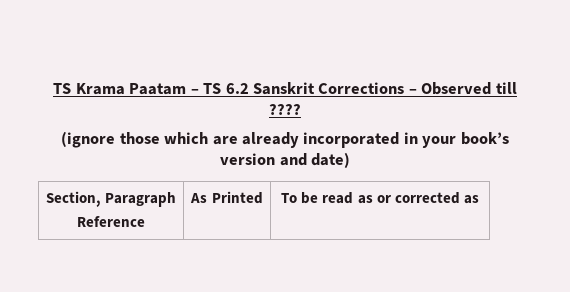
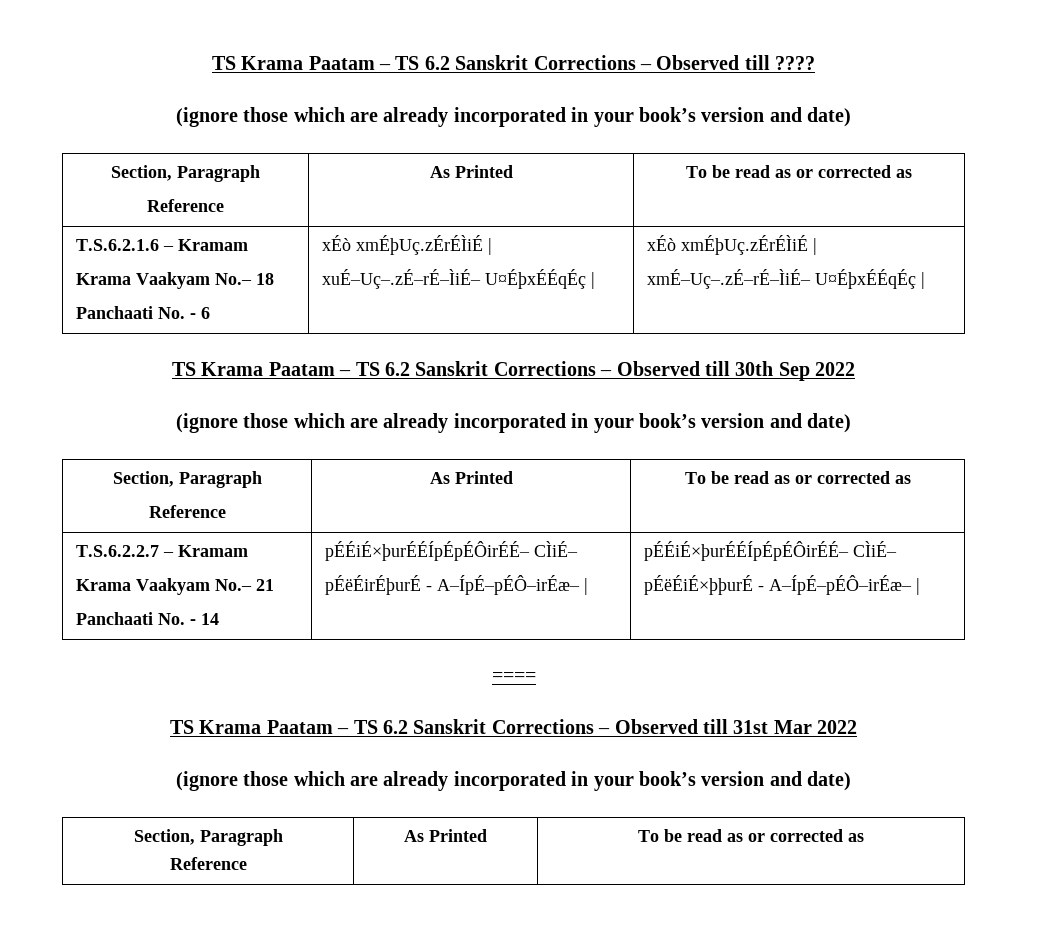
+ T.S.6.2.1.6 – Kramam
+ Krama Vaakyam No.– 18
+ Panchaati No. - 6 | xÉò xmÉþUç.zÉrÉÌiÉ |
+ xuÉ–Uç–.zÉ–rÉ–ÌiÉ– U¤ÉþxÉÉqÉç | | xÉò xmÉþUç.zÉrÉÌiÉ |
+ xmÉ–Uç–.zÉ–rÉ–ÌiÉ– U¤ÉþxÉÉqÉç |
+ TS Krama Paatam – TS 6.2 Sanskrit Corrections – Observed till 30th Sep 2022
+ (ignore those which are already incorporated in your book’s version and date)
+ Section, Paragraph
+ Reference | As Printed | To be read as or corrected as
+ T.S.6.2.2.7 – Kramam
+ Krama Vaakyam No.– 21
+ Panchaati No. - 14 | pÉÉiÉ×þurÉÉÍpÉpÉÔirÉÉ– CÌiÉ–
+ pÉëÉirÉþurÉ - A–ÍpÉ–pÉÔ–irÉæ– | | pÉÉiÉ×þurÉÉÍpÉpÉÔirÉÉ– CÌiÉ–
+ pÉëÉiÉ×þþurÉ - A–ÍpÉ–pÉÔ–irÉæ– |
+ ====
+ TS Krama Paatam – TS 6.2 Sanskrit Corrections – Observed till 31st Mar 2022
+ (ignore those which are already incorporated in your book’s version and date)
+ Section, Paragraph
+ Reference | As Printed | To be read as or corrected as

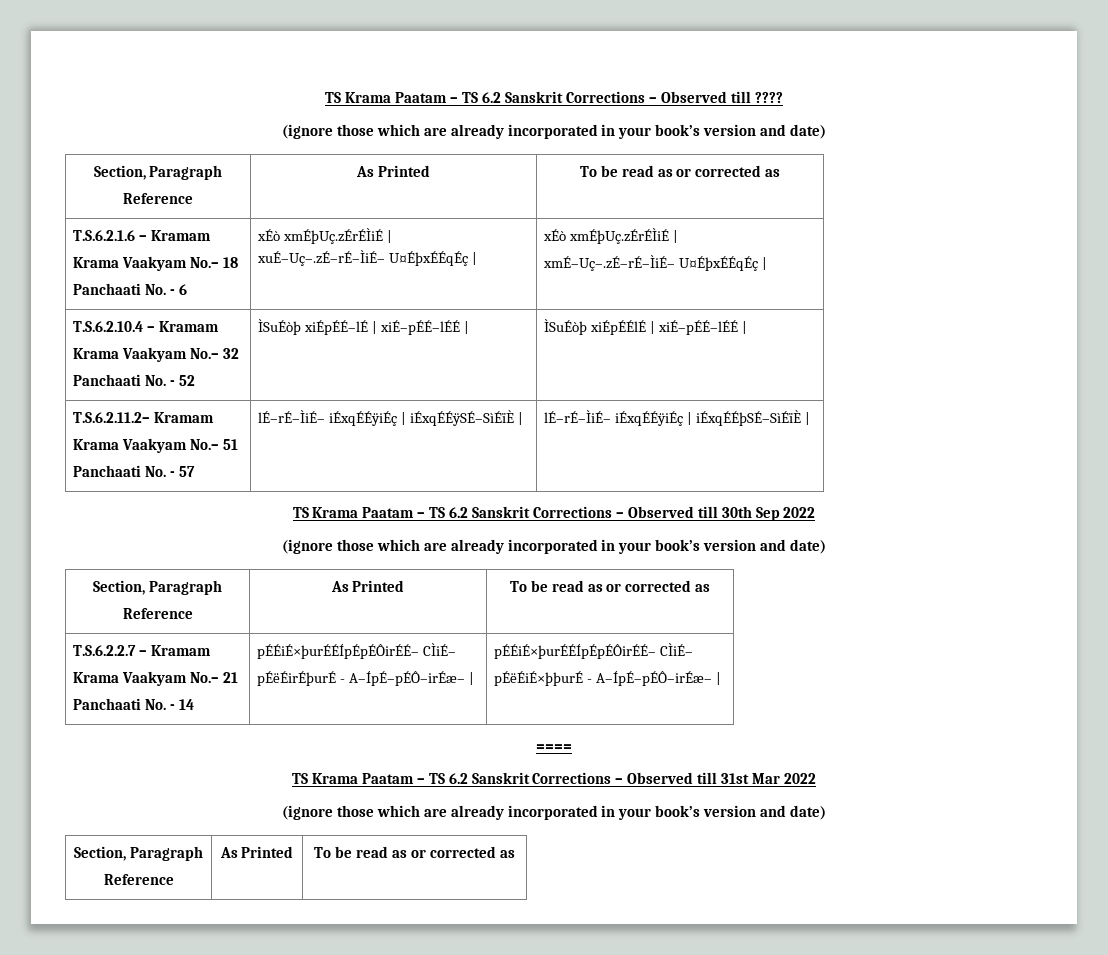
+ T.S.6.2.10.4 – Kramam
+ Krama Vaakyam No.– 32
+ Panchaati No. - 52 | ÌSuÉòþ xiÉpÉÉ–lÉ | xiÉ–pÉÉ–lÉÉ | | ÌSuÉòþ xiÉpÉÉlÉ | xiÉ–pÉÉ–lÉÉ |
+ T.S.6.2.11.2– Kramam
+ Krama Vaakyam No.– 51
+ Panchaati No. - 57 | lÉ–rÉ–ÌiÉ– iÉxqÉÉÿiÉç | iÉxqÉÉÿSÉ–SìÉïÈ | | lÉ–rÉ–ÌiÉ– iÉxqÉÉÿiÉç | iÉxqÉÉþSÉ–SìÉïÈ |

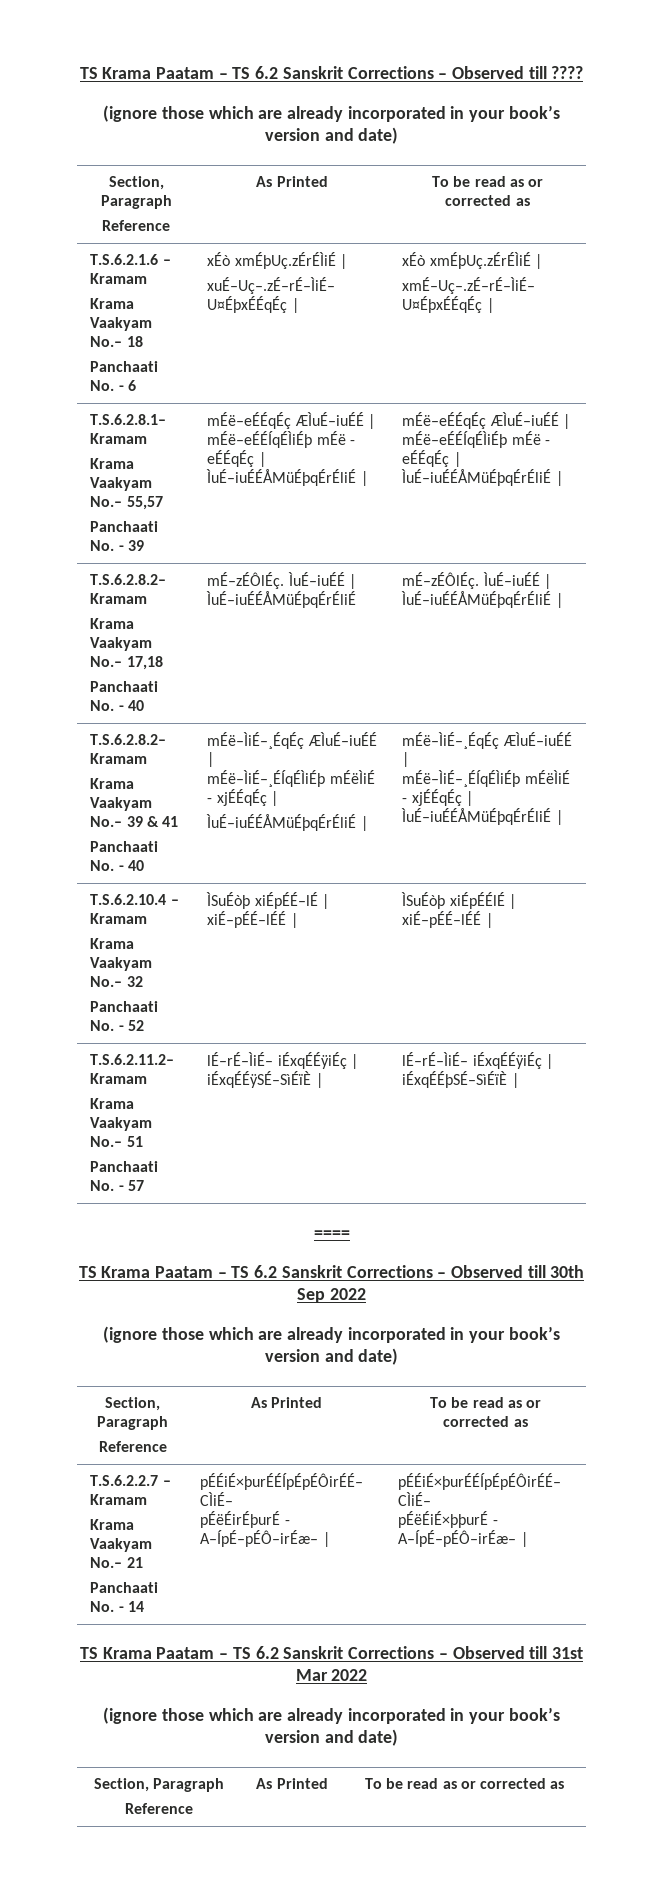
+ T.S.6.2.8.1– Kramam
+ Krama Vaakyam No.– 55,57
+ Panchaati No. - 39 | mÉë–eÉÉqÉç ÆÌuÉ–iuÉÉ | mÉë–eÉÉÍqÉÌiÉþ mÉë - eÉÉqÉç | ÌuÉ–iuÉÉÅMüÉþqÉrÉliÉ | | mÉë–eÉÉqÉç ÆÌuÉ–iuÉÉ | mÉë–eÉÉÍqÉÌiÉþ mÉë - eÉÉqÉç | ÌuÉ–iuÉÉÅMüÉþqÉrÉliÉ |
+ T.S.6.2.8.2– Kramam
+ Krama Vaakyam No.– 17,18
+ Panchaati No. - 40 | mÉ–zÉÔlÉç. ÌuÉ–iuÉÉ | ÌuÉ–iuÉÉÅMüÉþqÉrÉliÉ | mÉ–zÉÔlÉç. ÌuÉ–iuÉÉ | ÌuÉ–iuÉÉÅMüÉþqÉrÉliÉ |
+ T.S.6.2.8.2– Kramam
+ Krama Vaakyam No.– 39 & 41
+ Panchaati No. - 40 | mÉë–ÌiÉ–¸ÉqÉç ÆÌuÉ–iuÉÉ |
+ mÉë–ÌiÉ–¸ÉÍqÉÌiÉþ mÉëÌiÉ - xjÉÉqÉç |
+ ÌuÉ–iuÉÉÅMüÉþqÉrÉliÉ | | mÉë–ÌiÉ–¸ÉqÉç ÆÌuÉ–iuÉÉ |
+ mÉë–ÌiÉ–¸ÉÍqÉÌiÉþ mÉëÌiÉ - xjÉÉqÉç | ÌuÉ–iuÉÉÅMüÉþqÉrÉliÉ |
+ ====
- ====

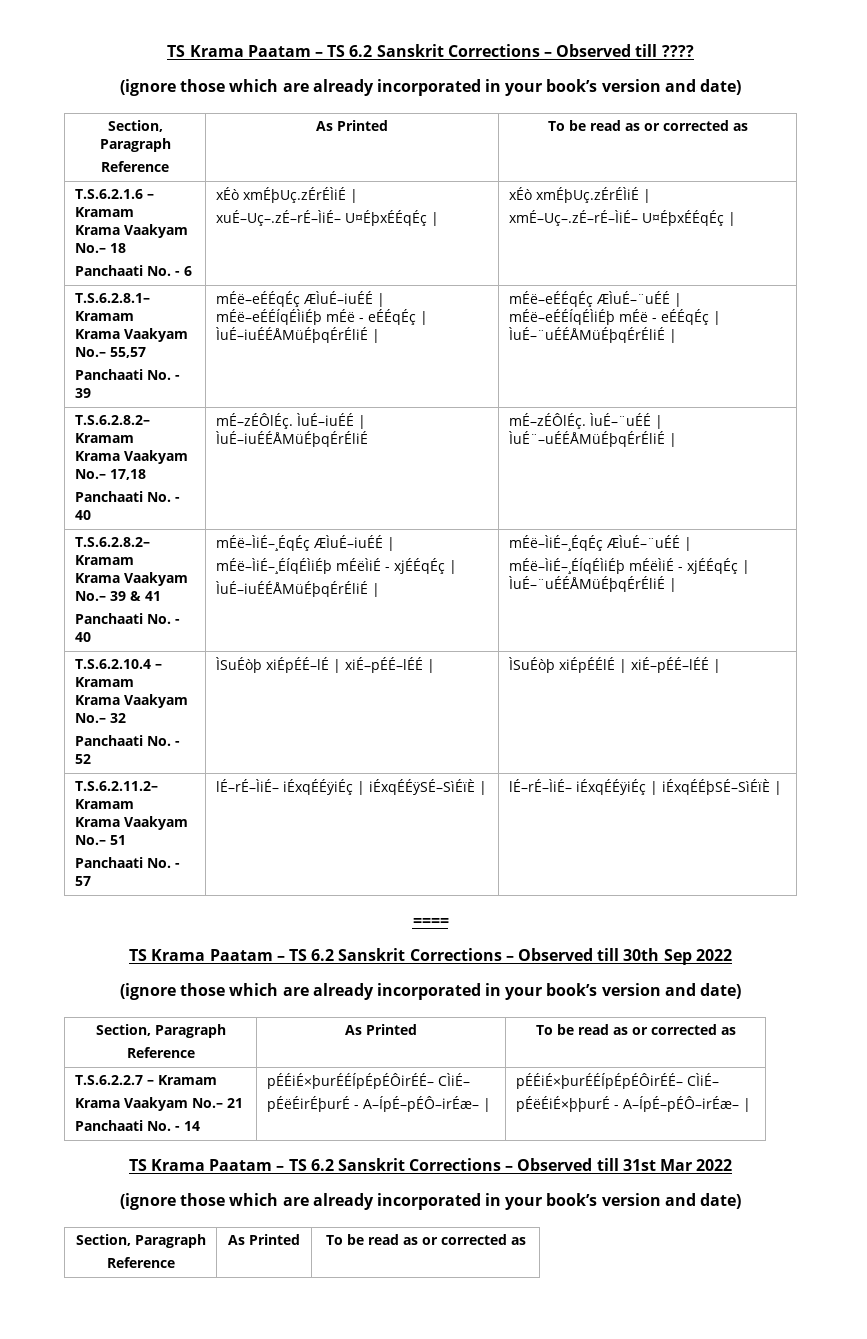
  T.S.6.2.8.1– Kramam
  Krama Vaakyam No.– 55,57
- Panchaati No. - 39 | mÉë–eÉÉqÉç ÆÌuÉ–iuÉÉ | mÉë–eÉÉÍqÉÌiÉþ mÉë - eÉÉqÉç | ÌuÉ–iuÉÉÅMüÉþqÉrÉliÉ | | mÉë–eÉÉqÉç ÆÌuÉ–iuÉÉ | mÉë–eÉÉÍqÉÌiÉþ mÉë - eÉÉqÉç | ÌuÉ–iuÉÉÅMüÉþqÉrÉliÉ |
+ Panchaati No. - 39 | mÉë–eÉÉqÉç ÆÌuÉ–iuÉÉ | mÉë–eÉÉÍqÉÌiÉþ mÉë - eÉÉqÉç | ÌuÉ–iuÉÉÅMüÉþqÉrÉliÉ | | mÉë–eÉÉqÉç ÆÌuÉ–¨uÉÉ | mÉë–eÉÉÍqÉÌiÉþ mÉë - eÉÉqÉç | ÌuÉ–¨uÉÉÅMüÉþqÉrÉliÉ |
  T.S.6.2.8.2– Kramam
  Krama Vaakyam No.– 17,18
- Panchaati No. - 40 | mÉ–zÉÔlÉç. ÌuÉ–iuÉÉ | ÌuÉ–iuÉÉÅMüÉþqÉrÉliÉ | mÉ–zÉÔlÉç. ÌuÉ–iuÉÉ | ÌuÉ–iuÉÉÅMüÉþqÉrÉliÉ |
+ Panchaati No. - 40 | mÉ–zÉÔlÉç. ÌuÉ–iuÉÉ | ÌuÉ–iuÉÉÅMüÉþqÉrÉliÉ | mÉ–zÉÔlÉç. ÌuÉ–¨uÉÉ | ÌuÉ¨–uÉÉÅMüÉþqÉrÉliÉ |
  T.S.6.2.8.2– Kramam
  Krama Vaakyam No.– 39 & 41
  Panchaati No. - 40 | mÉë–ÌiÉ–¸ÉqÉç ÆÌuÉ–iuÉÉ |
  mÉë–ÌiÉ–¸ÉÍqÉÌiÉþ mÉëÌiÉ - xjÉÉqÉç |
- ÌuÉ–iuÉÉÅMüÉþqÉrÉliÉ | | mÉë–ÌiÉ–¸ÉqÉç ÆÌuÉ–iuÉÉ |
- mÉë–ÌiÉ–¸ÉÍqÉÌiÉþ mÉëÌiÉ - xjÉÉqÉç | ÌuÉ–iuÉÉÅMüÉþqÉrÉliÉ |
+ ÌuÉ–iuÉÉÅMüÉþqÉrÉliÉ | | mÉë–ÌiÉ–¸ÉqÉç ÆÌuÉ–¨uÉÉ |
+ mÉë–ÌiÉ–¸ÉÍqÉÌiÉþ mÉëÌiÉ - xjÉÉqÉç | ÌuÉ–¨uÉÉÅMüÉþqÉrÉliÉ |

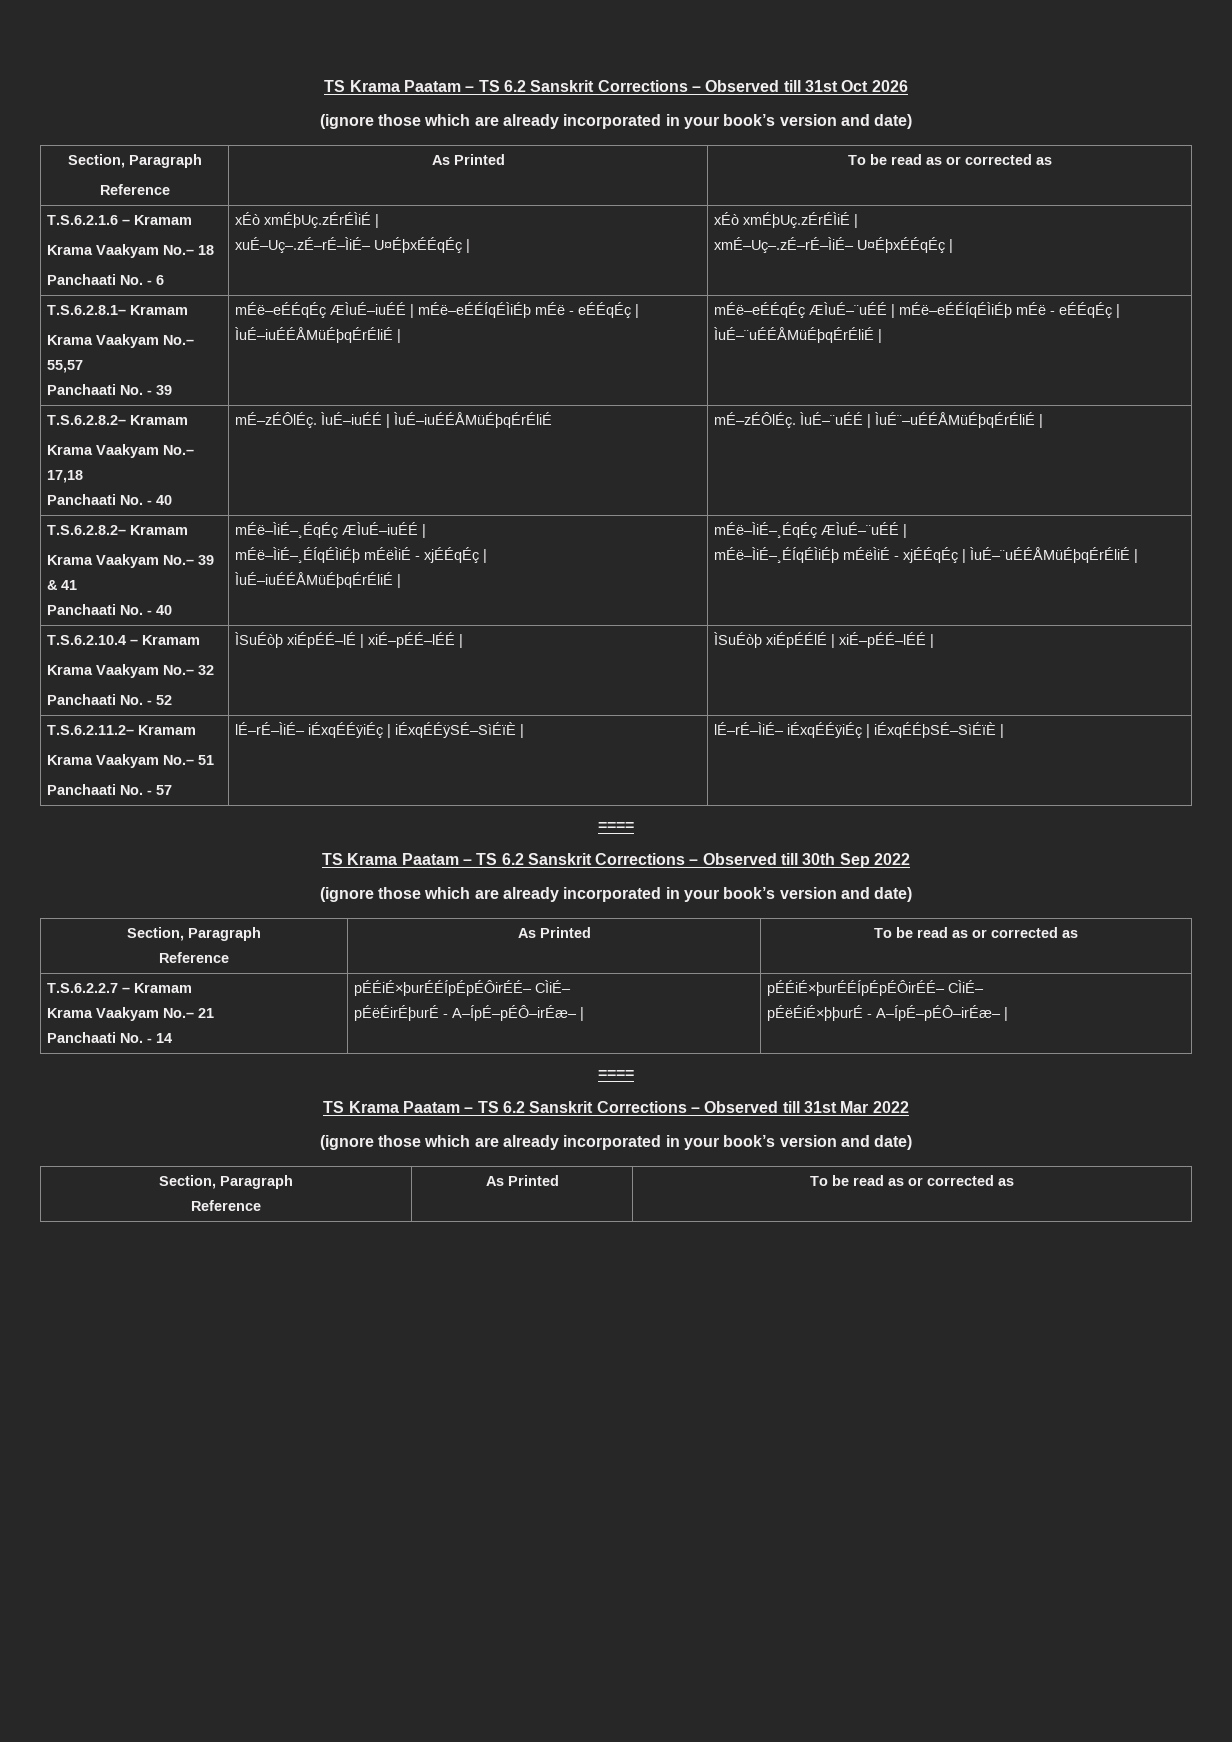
- TS Krama Paatam – TS 6.2 Sanskrit Corrections – Observed till ????
+ TS Krama Paatam – TS 6.2 Sanskrit Corrections – Observed till 31st Oct 2026
  T.S.6.2.2.7 – Kramam
  Krama Vaakyam No.– 21
  Panchaati No. - 14 | pÉÉiÉ×þurÉÉÍpÉpÉÔirÉÉ– CÌiÉ–
  pÉëÉirÉþurÉ - A–ÍpÉ–pÉÔ–irÉæ– | | pÉÉiÉ×þurÉÉÍpÉpÉÔirÉÉ– CÌiÉ–
  pÉëÉiÉ×þþurÉ - A–ÍpÉ–pÉÔ–irÉæ– |
+ ====

